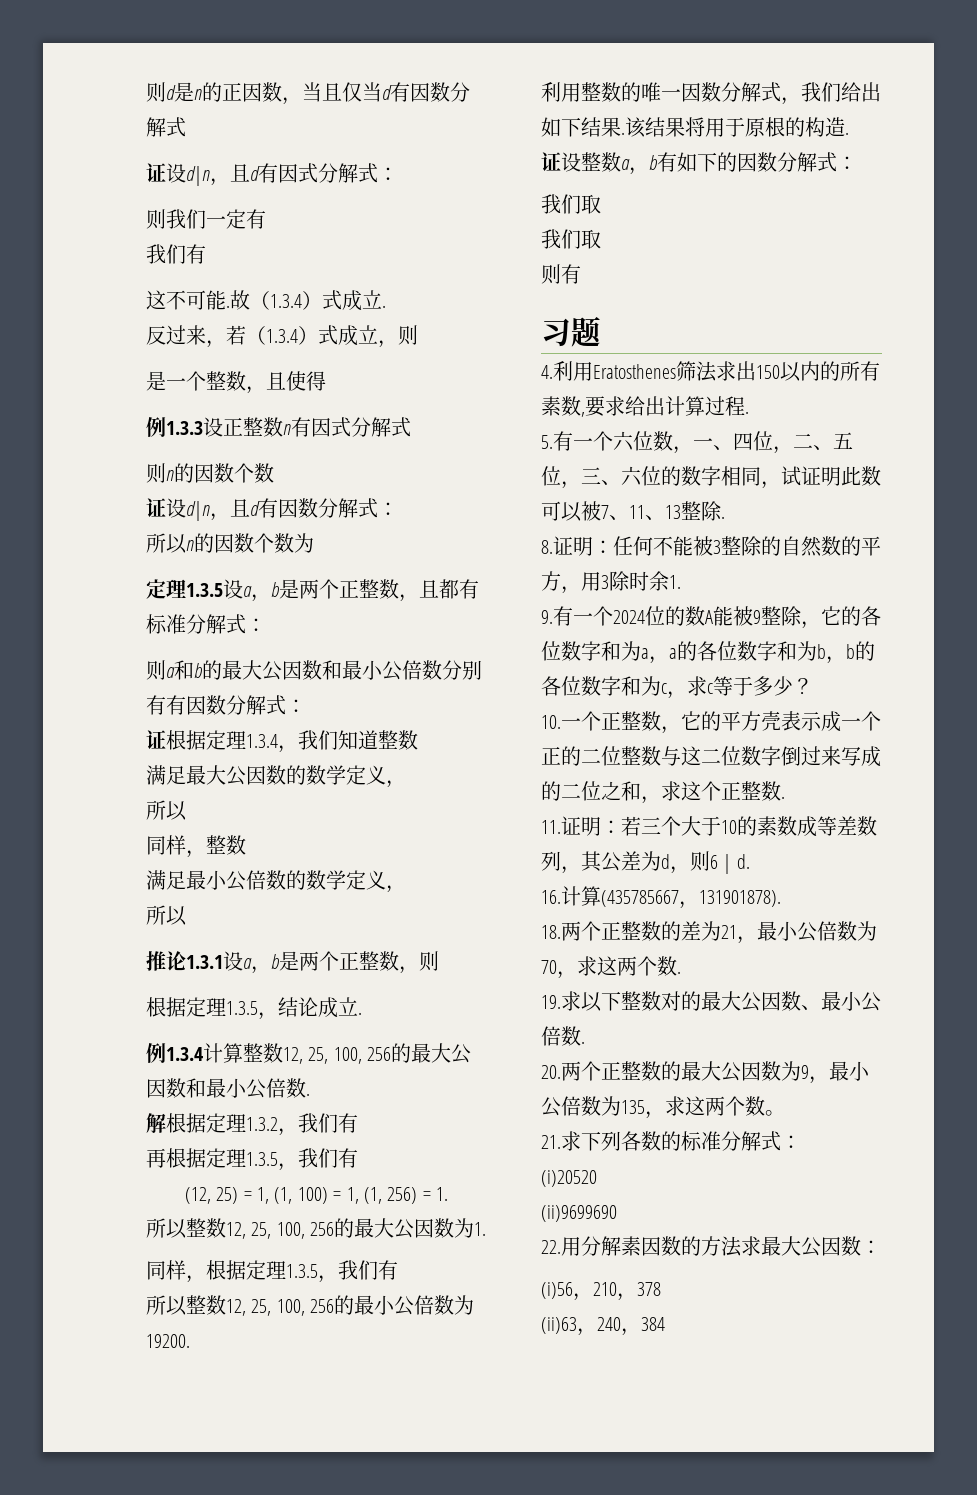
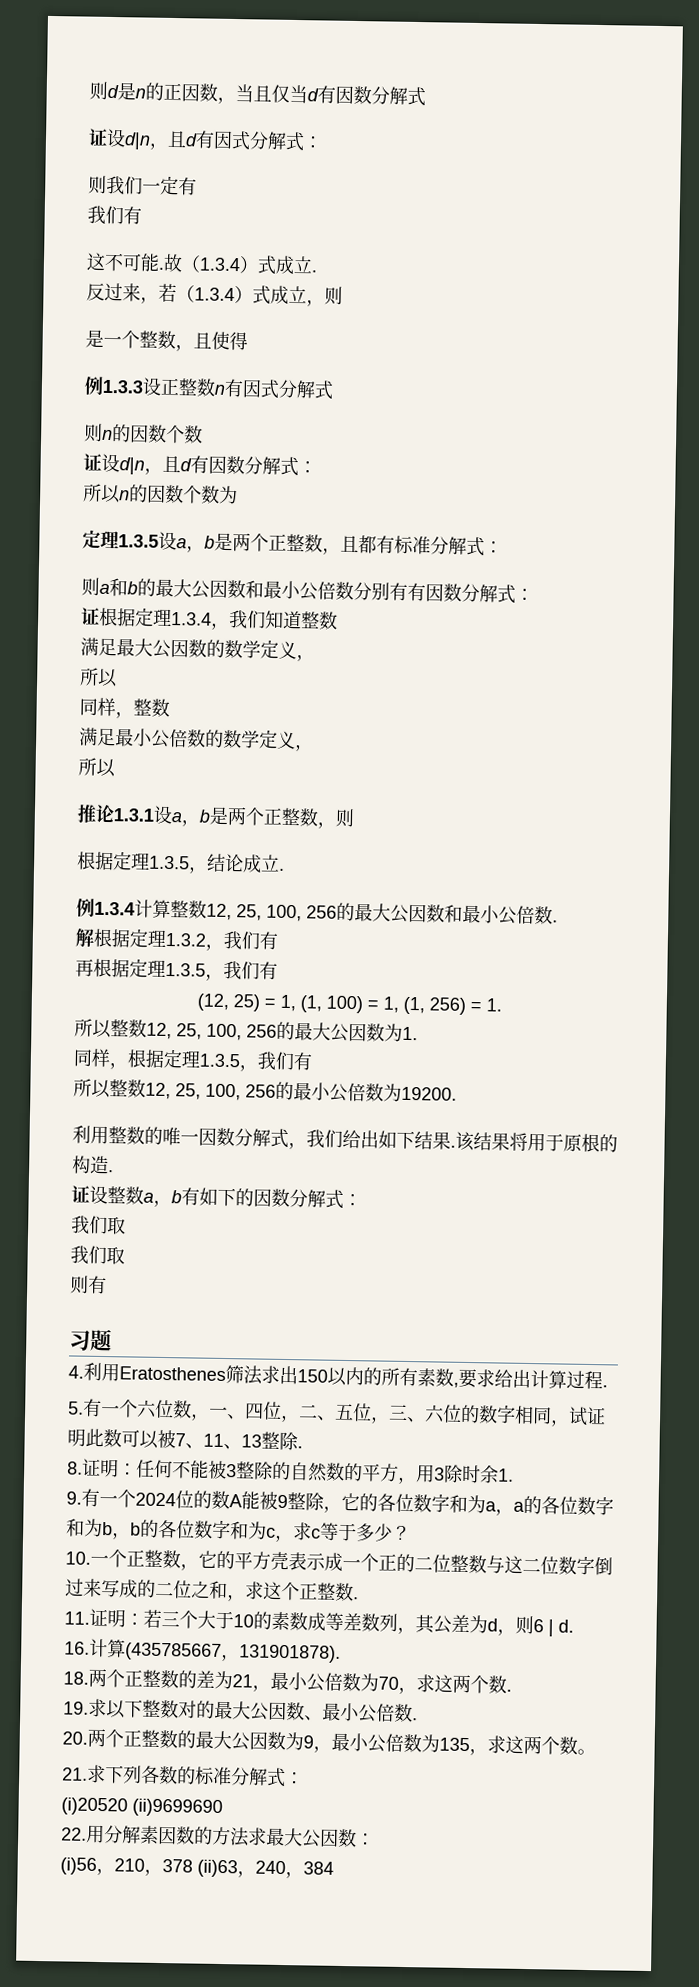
- (i)20520
- (ii)9699690
+ (i)20520 (ii)9699690
- (i)56，210，378
- (ii)63，240，384
+ (i)56，210，378 (ii)63，240，384

